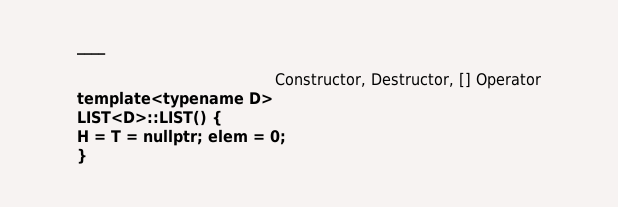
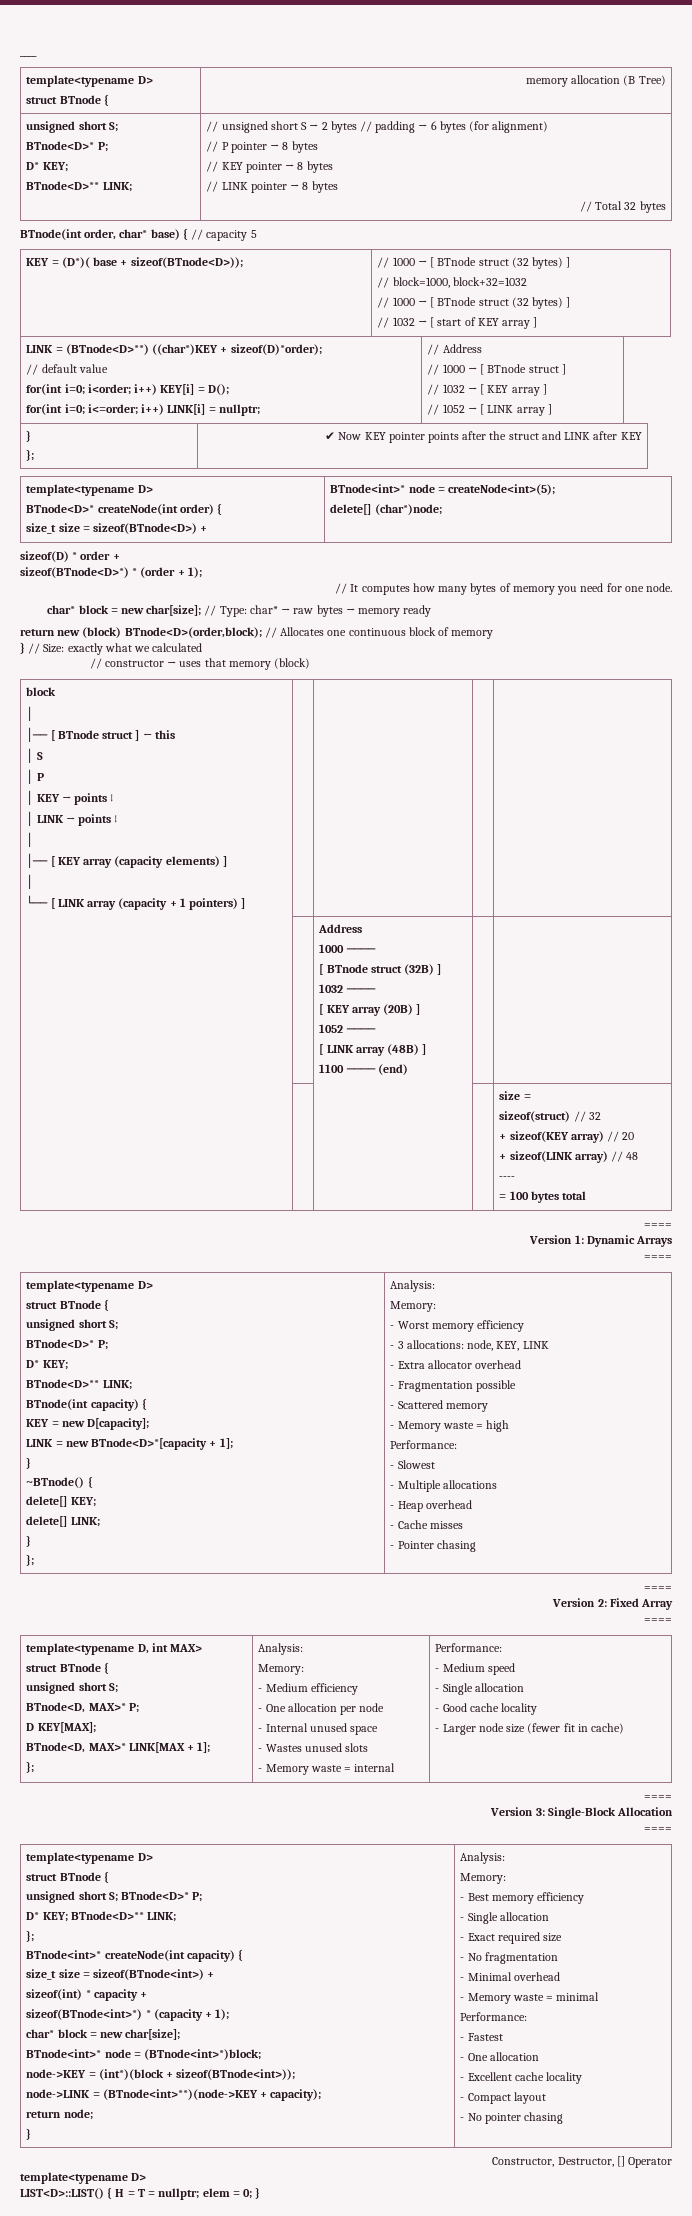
  ____
+ template<typename D>
+ struct BTnode { | memory allocation (B Tree)
+ unsigned short S;
+ BTnode<D>* P;
+ D* KEY;
+ BTnode<D>** LINK; | // unsigned short S → 2 bytes // padding → 6 bytes (for alignment)
+ // P pointer → 8 bytes
+ // KEY pointer → 8 bytes
+ // LINK pointer → 8 bytes
+ // Total 32 bytes
+ BTnode(int order, char* base) { // capacity 5
+ KEY = (D*)( base + sizeof(BTnode<D>)); | // 1000 → [ BTnode struct (32 bytes) ]
+ // block=1000, block+32=1032
+ // 1000 → [ BTnode struct (32 bytes) ]
+ // 1032 → [ start of KEY array ]
+ LINK = (BTnode<D>**) ((char*)KEY + sizeof(D)*order);
+ // default value
+ for(int i=0; i<order; i++) KEY[i] = D();
+ for(int i=0; i<=order; i++) LINK[i] = nullptr; | // Address
+ // 1000 → [ BTnode struct ]
+ // 1032 → [ KEY array ]
+ // 1052 → [ LINK array ]
+ }
+ }; | ✔ Now KEY pointer points after the struct and LINK after KEY
+ template<typename D>
+ BTnode<D>* createNode(int order) {
+ size_t size = sizeof(BTnode<D>) + | BTnode<int>* node = createNode<int>(5);
+ delete[] (char*)node;
+ sizeof(D) * order +
+ sizeof(BTnode<D>*) * (order + 1);
+ // It computes how many bytes of memory you need for one node.
+ char* block = new char[size]; // Type: char* → raw bytes → memory ready
+ return new (block) BTnode<D>(order,block); // Allocates one continuous block of memory
+ } // Size: exactly what we calculated
+ // constructor → uses that memory (block)
+ block
+ │
+ │── [ BTnode struct ] ← this
+ │ S
+ │ P
+ │ KEY → points ↓
+ │ LINK → points ↓
+ │
+ │── [ KEY array (capacity elements) ]
+ │
+ └── [ LINK array (capacity + 1 pointers) ] | | | |
+ | | Address
+ 1000 ────
+ [ BTnode struct (32B) ]
+ 1032 ────
+ [ KEY array (20B) ]
+ 1052 ────
+ [ LINK array (48B) ]
+ 1100 ──── (end) | |
+ | | | | size =
+ sizeof(struct) // 32
+ + sizeof(KEY array) // 20
+ + sizeof(LINK array) // 48
+ ----
+ = 100 bytes total
+ ====
+ Version 1: Dynamic Arrays
+ ====
+ template<typename D>
+ struct BTnode {
+ unsigned short S;
+ BTnode<D>* P;
+ D* KEY;
+ BTnode<D>** LINK;
+ BTnode(int capacity) {
+ KEY = new D[capacity];
+ LINK = new BTnode<D>*[capacity + 1];
+ }
+ ~BTnode() {
+ delete[] KEY;
+ delete[] LINK;
+ }
+ }; | Analysis:
+ Memory:
+ - Worst memory efficiency
+ - 3 allocations: node, KEY, LINK
+ - Extra allocator overhead
+ - Fragmentation possible
+ - Scattered memory
+ - Memory waste = high
+ Performance:
+ - Slowest
+ - Multiple allocations
+ - Heap overhead
+ - Cache misses
+ - Pointer chasing
+ ====
+ Version 2: Fixed Array
+ ====
+ template<typename D, int MAX>
+ struct BTnode {
+ unsigned short S;
+ BTnode<D, MAX>* P;
+ D KEY[MAX];
+ BTnode<D, MAX>* LINK[MAX + 1];
+ }; | Analysis:
+ Memory:
+ - Medium efficiency
+ - One allocation per node
+ - Internal unused space
+ - Wastes unused slots
+ - Memory waste = internal | Performance:
+ - Medium speed
+ - Single allocation
+ - Good cache locality
+ - Larger node size (fewer fit in cache)
+ ====
+ Version 3: Single-Block Allocation
+ ====
+ template<typename D>
+ struct BTnode {
+ unsigned short S; BTnode<D>* P;
+ D* KEY; BTnode<D>** LINK;
+ };
+ BTnode<int>* createNode(int capacity) {
+ size_t size = sizeof(BTnode<int>) +
+ sizeof(int) * capacity +
+ sizeof(BTnode<int>*) * (capacity + 1);
+ char* block = new char[size];
+ BTnode<int>* node = (BTnode<int>*)block;
+ node->KEY = (int*)(block + sizeof(BTnode<int>));
+ node->LINK = (BTnode<int>**)(node->KEY + capacity);
+ return node;
+ } | Analysis:
+ Memory:
+ - Best memory efficiency
+ - Single allocation
+ - Exact required size
+ - No fragmentation
+ - Minimal overhead
+ - Memory waste = minimal
+ Performance:
+ - Fastest
+ - One allocation
+ - Excellent cache locality
+ - Compact layout
+ - No pointer chasing
- LIST<D>::LIST() {
- H = T = nullptr; elem = 0;
- }
+ LIST<D>::LIST() { H = T = nullptr; elem = 0; }

